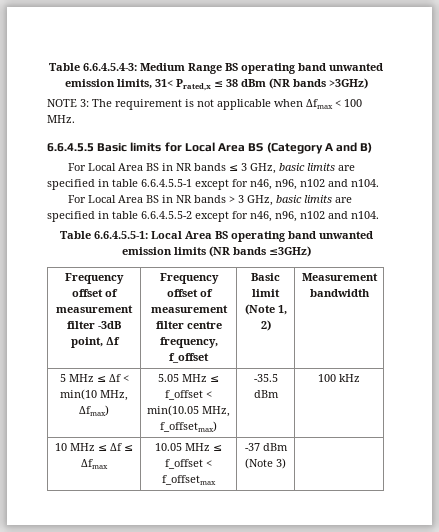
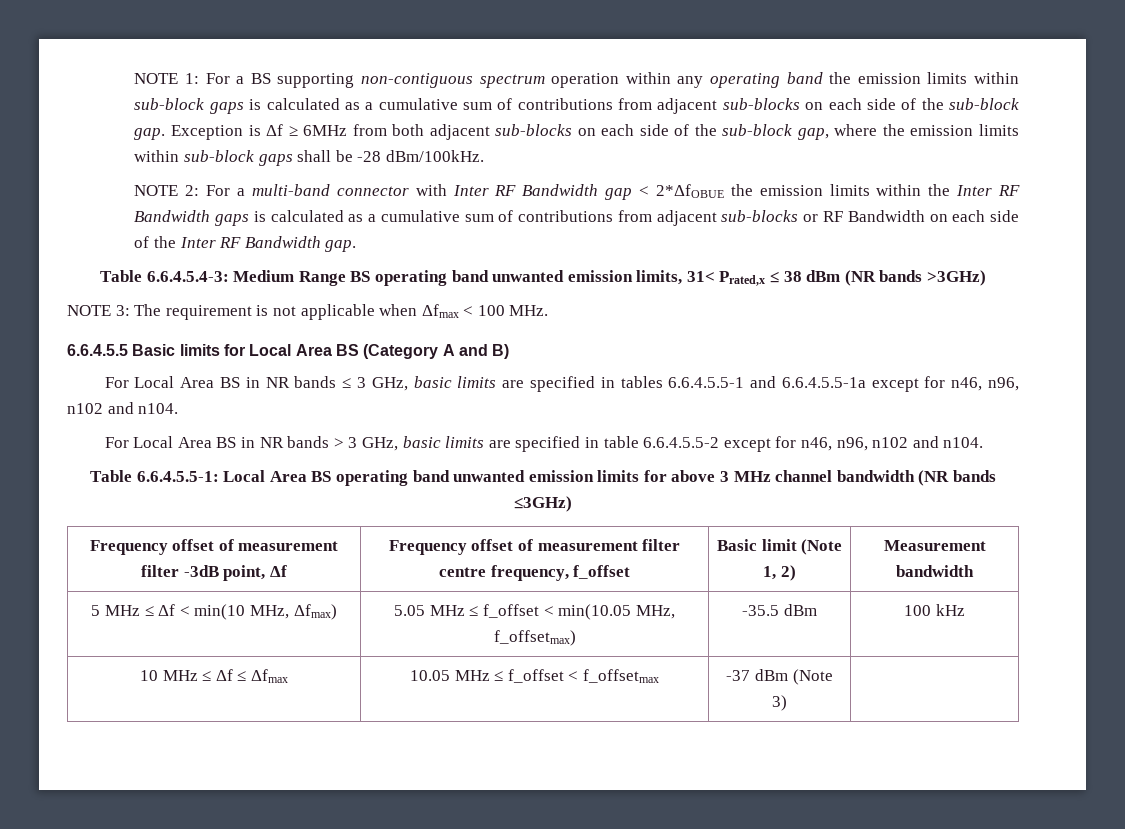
+ NOTE 1: For a BS supporting non-contiguous spectrum operation within any operating band the emission limits within sub-block gaps is calculated as a cumulative sum of contributions from adjacent sub-blocks on each side of the sub-block gap. Exception is Δf ≥ 6MHz from both adjacent sub-blocks on each side of the sub-block gap, where the emission limits within sub-block gaps shall be -28 dBm/100kHz.
+ NOTE 2: For a multi-band connector with Inter RF Bandwidth gap < 2*ΔfOBUE the emission limits within the Inter RF Bandwidth gaps is calculated as a cumulative sum of contributions from adjacent sub-blocks or RF Bandwidth on each side of the Inter RF Bandwidth gap.
- For Local Area BS in NR bands ≤ 3 GHz, basic limits are specified in table 6.6.4.5.5-1 except for n46, n96, n102 and n104.
+ For Local Area BS in NR bands ≤ 3 GHz, basic limits are specified in tables 6.6.4.5.5-1 and 6.6.4.5.5-1a except for n46, n96, n102 and n104.
- Table 6.6.4.5.5-1: Local Area BS operating band unwanted emission limits (NR bands ≤3GHz)
+ Table 6.6.4.5.5-1: Local Area BS operating band unwanted emission limits for above 3 MHz channel bandwidth (NR bands ≤3GHz)

